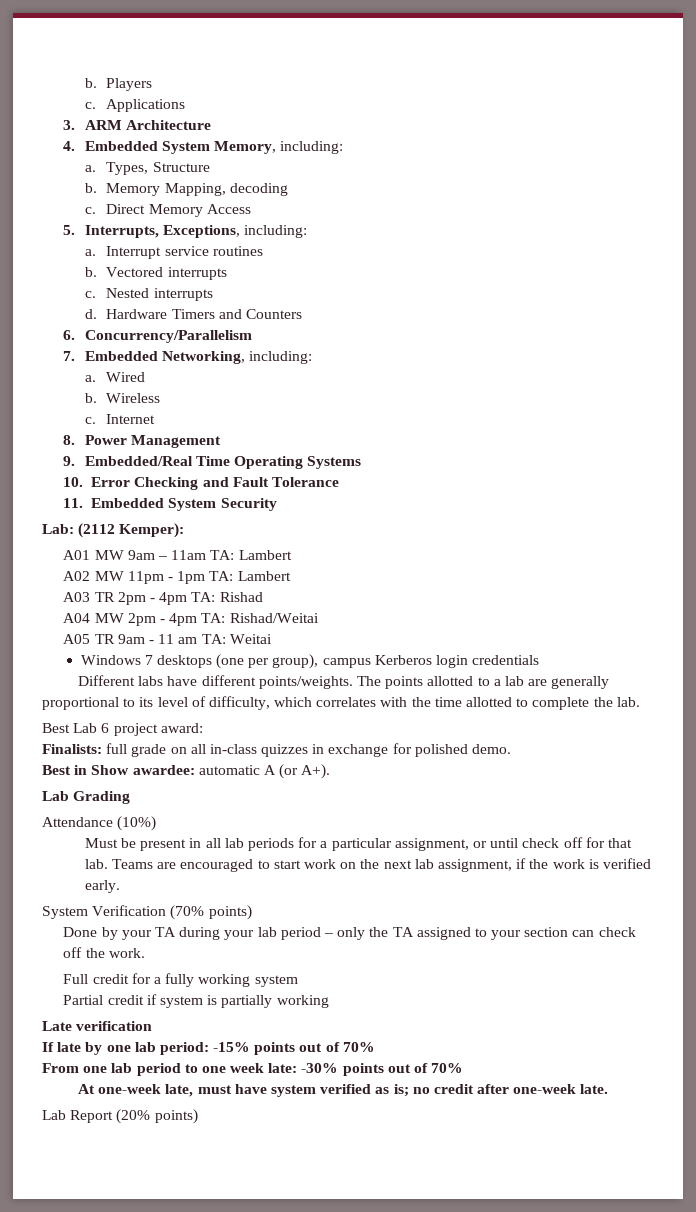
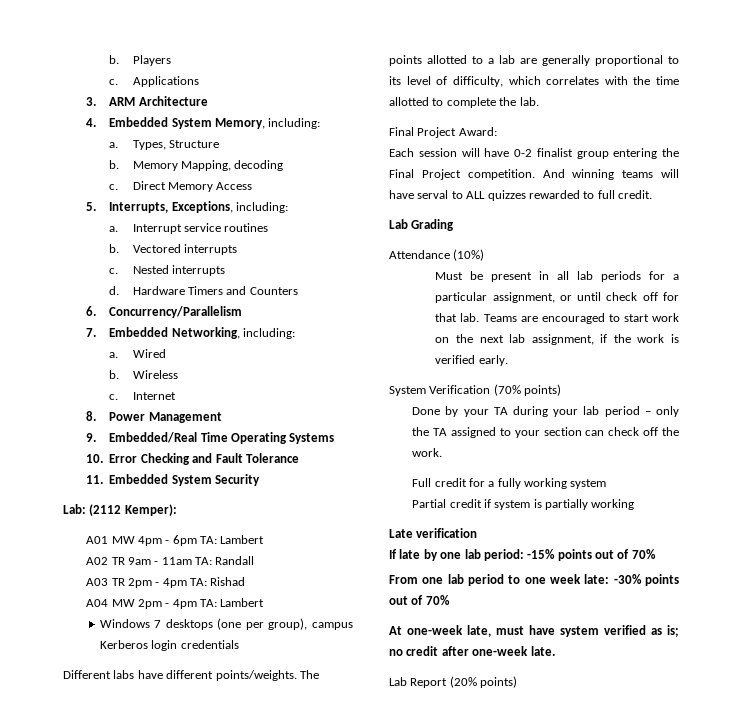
- A01 MW 9am – 11am TA: Lambert
- A02 MW 11pm - 1pm TA: Lambert
+ A01 MW 4pm - 6pm TA: Lambert
+ A02 TR 9am - 11am TA: Randall
- A04 MW 2pm - 4pm TA: Rishad/Weitai
- A05 TR 9am - 11 am TA: Weitai
+ A04 MW 2pm - 4pm TA: Lambert
- Best Lab 6 project award:
- Finalists: full grade on all in-class quizzes in exchange for polished demo.
- Best in Show awardee: automatic A (or A+).
+ Final Project Award:
+ Each session will have 0-2 finalist group entering the Final Project competition. And winning teams will have serval to ALL quizzes rewarded to full credit.

